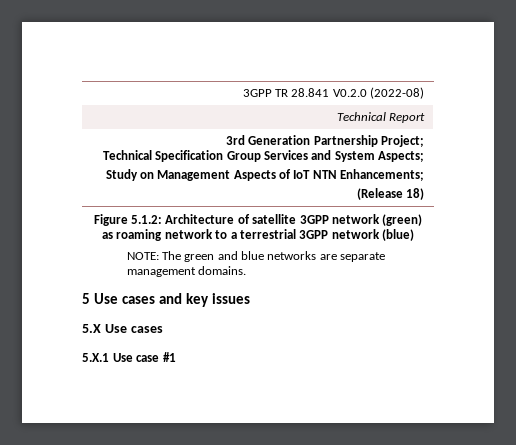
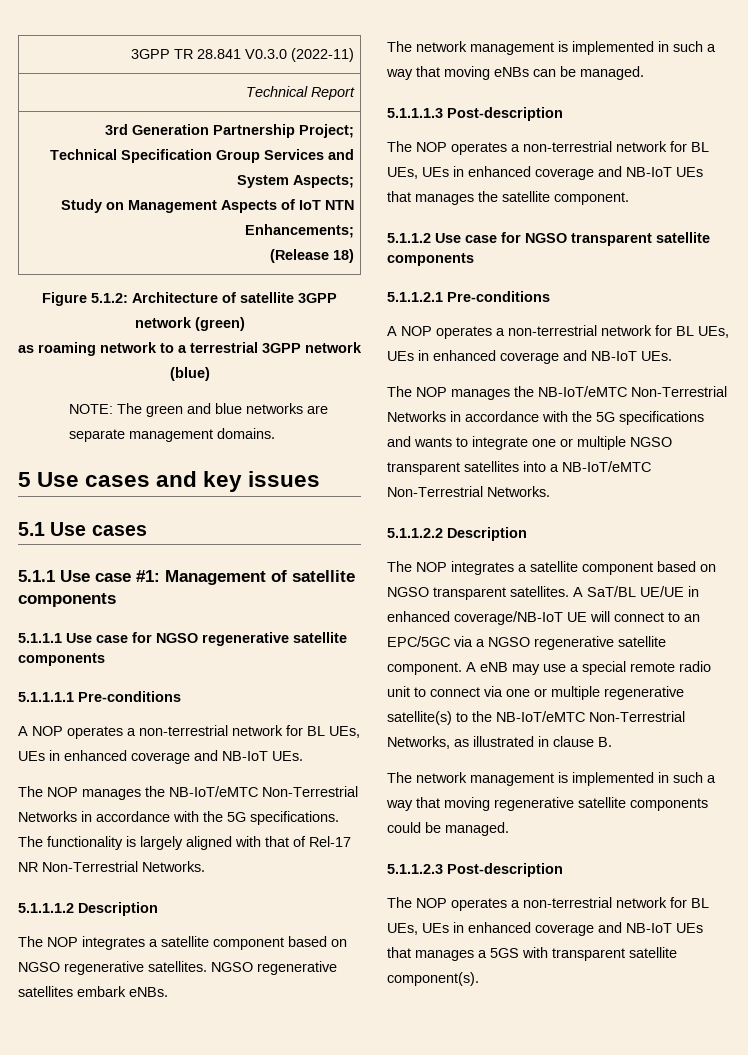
- 3GPP TR 28.841 V0.2.0 (2022-08)
+ 3GPP TR 28.841 V0.3.0 (2022-11)
- 5.X Use cases
+ 5.1 Use cases
- 5.X.1 Use case #1
+ 5.1.1 Use case #1: Management of satellite components
+ 5.1.1.1 Use case for NGSO regenerative satellite components
+ 5.1.1.1.1 Pre-conditions
+ A NOP operates a non-terrestrial network for BL UEs, UEs in enhanced coverage and NB-IoT UEs.
+ The NOP manages the NB-IoT/eMTC Non-Terrestrial Networks in accordance with the 5G specifications. The functionality is largely aligned with that of Rel-17 NR Non-Terrestrial Networks.
+ 5.1.1.1.2 Description
+ The NOP integrates a satellite component based on NGSO regenerative satellites. NGSO regenerative satellites embark eNBs.
+ The network management is implemented in such a way that moving eNBs can be managed.
+ 5.1.1.1.3 Post-description
+ The NOP operates a non-terrestrial network for BL UEs, UEs in enhanced coverage and NB-IoT UEs that manages the satellite component.
+ 5.1.1.2 Use case for NGSO transparent satellite components
+ 5.1.1.2.1 Pre-conditions
+ A NOP operates a non-terrestrial network for BL UEs, UEs in enhanced coverage and NB-IoT UEs.
+ The NOP manages the NB-IoT/eMTC Non-Terrestrial Networks in accordance with the 5G specifications and wants to integrate one or multiple NGSO transparent satellites into a NB-IoT/eMTC Non-Terrestrial Networks.
+ 5.1.1.2.2 Description
+ The NOP integrates a satellite component based on NGSO transparent satellites. A SaT/BL UE/UE in enhanced coverage/NB-IoT UE will connect to an EPC/5GC via a NGSO regenerative satellite component. A eNB may use a special remote radio unit to connect via one or multiple regenerative satellite(s) to the NB-IoT/eMTC Non-Terrestrial Networks, as illustrated in clause B.
+ The network management is implemented in such a way that moving regenerative satellite components could be managed.
+ 5.1.1.2.3 Post-description
+ The NOP operates a non-terrestrial network for BL UEs, UEs in enhanced coverage and NB-IoT UEs that manages a 5GS with transparent satellite component(s).

